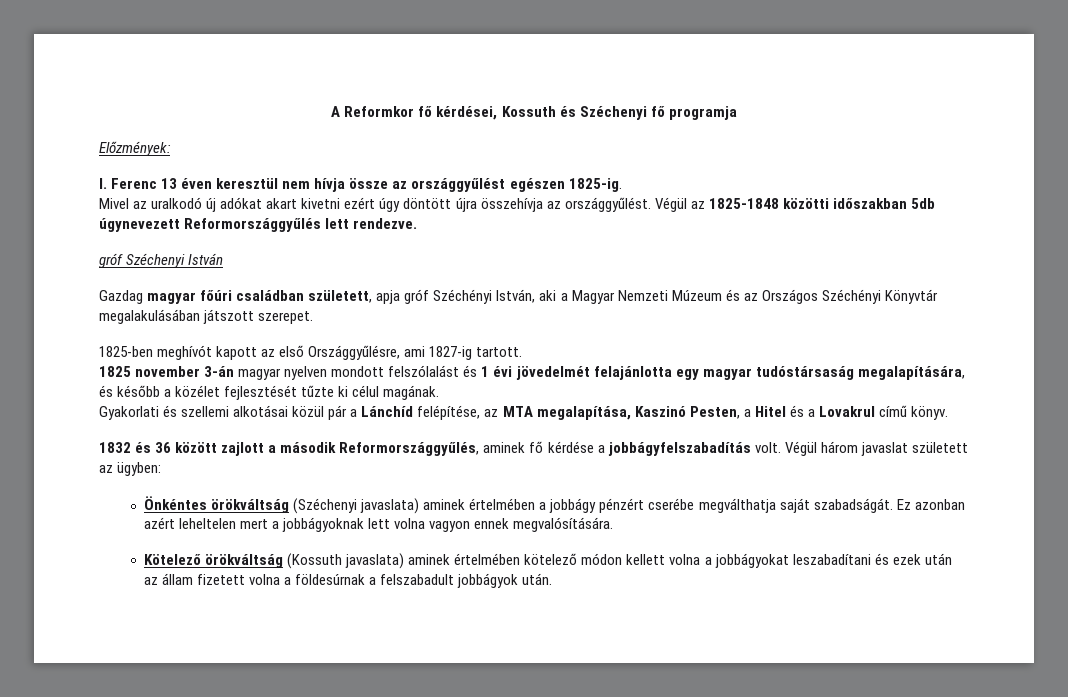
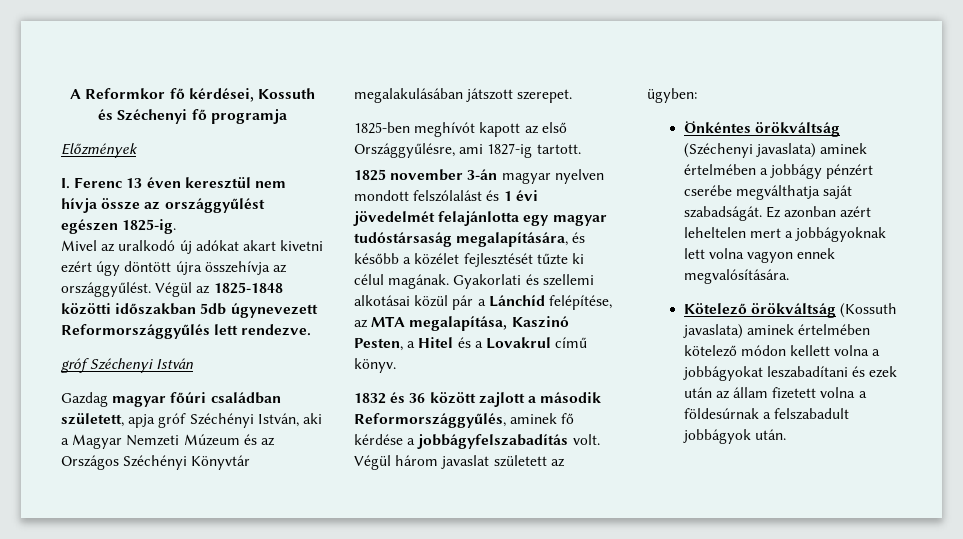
- Előzmények:
+ Előzmények
- 1825 november 3-án magyar nyelven mondott felszólalást és 1 évi jövedelmét felajánlotta egy magyar tudóstársaság megalapítására, és később a közélet fejlesztését tűzte ki célul magának.
- Gyakorlati és szellemi alkotásai közül pár a Lánchíd felépítése, az MTA megalapítása, Kaszinó Pesten, a Hitel és a Lovakrul című könyv.
+ 1825 november 3-án magyar nyelven mondott felszólalást és 1 évi jövedelmét felajánlotta egy magyar tudóstársaság megalapítására, és később a közélet fejlesztését tűzte ki célul magának. Gyakorlati és szellemi alkotásai közül pár a Lánchíd felépítése, az MTA megalapítása, Kaszinó Pesten, a Hitel és a Lovakrul című könyv.

